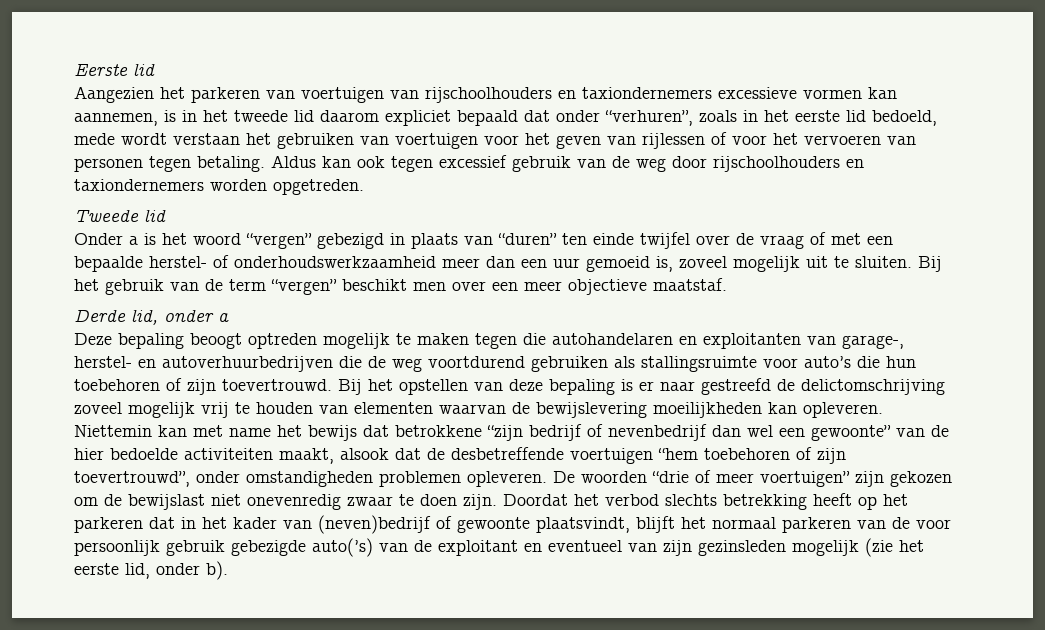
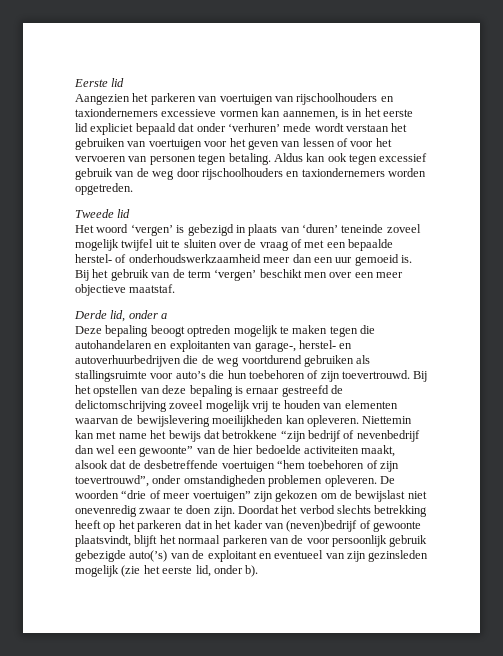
- Aangezien het parkeren van voertuigen van rijschoolhouders en taxiondernemers excessieve vormen kan aannemen, is in het tweede lid daarom expliciet bepaald dat onder “verhuren”, zoals in het eerste lid bedoeld, mede wordt verstaan het gebruiken van voertuigen voor het geven van rijlessen of voor het vervoeren van personen tegen betaling.
+ Aangezien het parkeren van voertuigen van rijschoolhouders en taxiondernemers excessieve vormen kan aannemen, is in het eerste lid expliciet bepaald dat onder ‘verhuren’ mede wordt verstaan het gebruiken van voertuigen voor het geven van lessen of voor het vervoeren van personen tegen betaling.
- Onder a is het woord “vergen” gebezigd in plaats van “duren” ten einde twijfel over de vraag of met een bepaalde herstel- of onderhoudswerkzaamheid meer dan een uur gemoeid is, zoveel mogelijk uit te sluiten.
+ Het woord ‘vergen’ is gebezigd in plaats van ‘duren’ teneinde zoveel mogelijk twijfel uit te sluiten over de vraag of met een bepaalde herstel- of onderhoudswerkzaamheid meer dan een uur gemoeid is.
- Bij het gebruik van de term “vergen” beschikt men over een meer objectieve maatstaf.
+ Bij het gebruik van de term ‘vergen’ beschikt men over een meer objectieve maatstaf.
- Bij het opstellen van deze bepaling is er naar gestreefd de delictomschrijving zoveel mogelijk vrij te houden van elementen waarvan de bewijslevering moeilijkheden kan opleveren.
+ Bij het opstellen van deze bepaling is ernaar gestreefd de delictomschrijving zoveel mogelijk vrij te houden van elementen waarvan de bewijslevering moeilijkheden kan opleveren.

